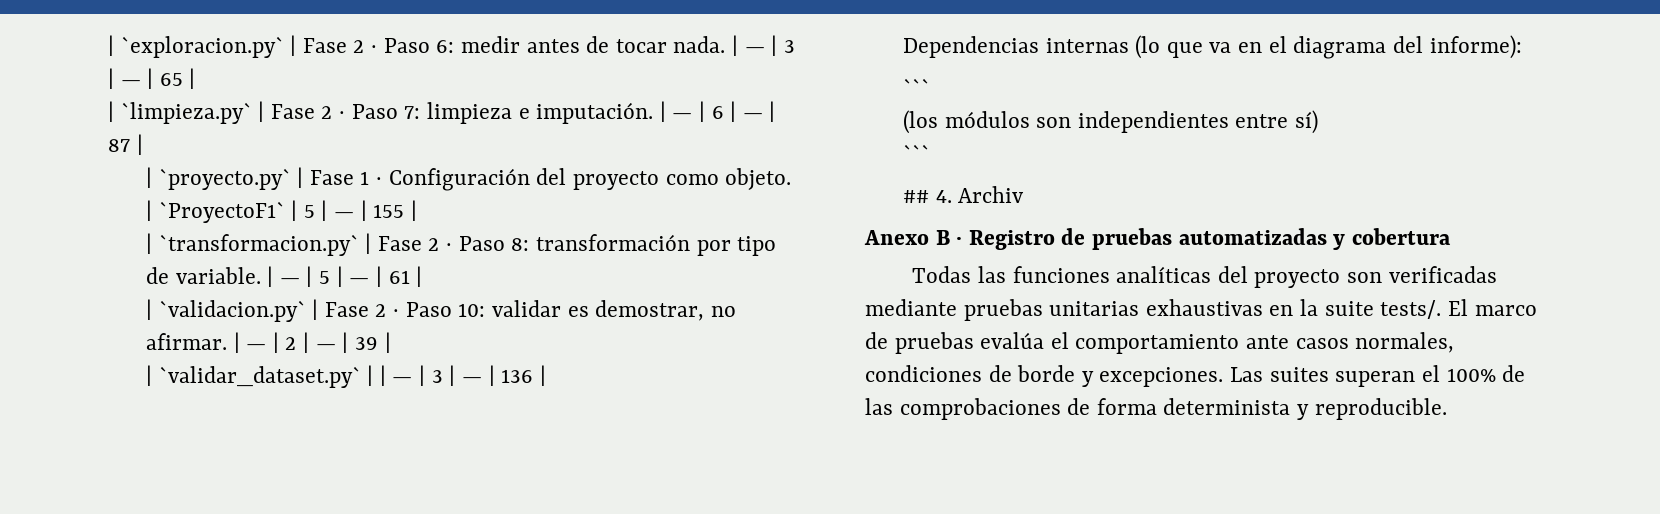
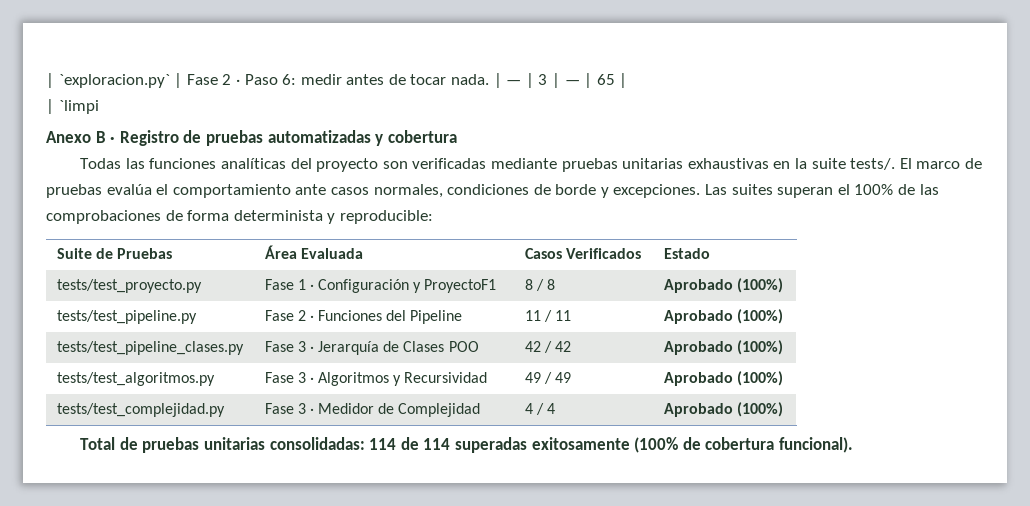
- | `limpieza.py` | Fase 2 · Paso 7: limpieza e imputación. | — | 6 | — | 87 |
- | `proyecto.py` | Fase 1 · Configuración del proyecto como objeto. | `ProyectoF1` | 5 | — | 155 |
- | `transformacion.py` | Fase 2 · Paso 8: transformación por tipo de variable. | — | 5 | — | 61 |
- | `validacion.py` | Fase 2 · Paso 10: validar es demostrar, no afirmar. | — | 2 | — | 39 |
- | `validar_dataset.py` | | — | 3 | — | 136 |
- Dependencias internas (lo que va en el diagrama del informe):
- ```
- (los módulos son independientes entre sí)
- ```
- ## 4. Archiv
+ | `limpi
- Las suites superan el 100% de las comprobaciones de forma determinista y reproducible.
+ Las suites superan el 100% de las comprobaciones de forma determinista y reproducible:
+ Suite de Pruebas | Área Evaluada | Casos Verificados | Estado
+ tests/test_proyecto.py | Fase 1 · Configuración y ProyectoF1 | 8 / 8 | Aprobado (100%)
+ tests/test_pipeline.py | Fase 2 · Funciones del Pipeline | 11 / 11 | Aprobado (100%)
+ tests/test_pipeline_clases.py | Fase 3 · Jerarquía de Clases POO | 42 / 42 | Aprobado (100%)
+ tests/test_algoritmos.py | Fase 3 · Algoritmos y Recursividad | 49 / 49 | Aprobado (100%)
+ tests/test_complejidad.py | Fase 3 · Medidor de Complejidad | 4 / 4 | Aprobado (100%)
+ Total de pruebas unitarias consolidadas: 114 de 114 superadas exitosamente (100% de cobertura funcional).

